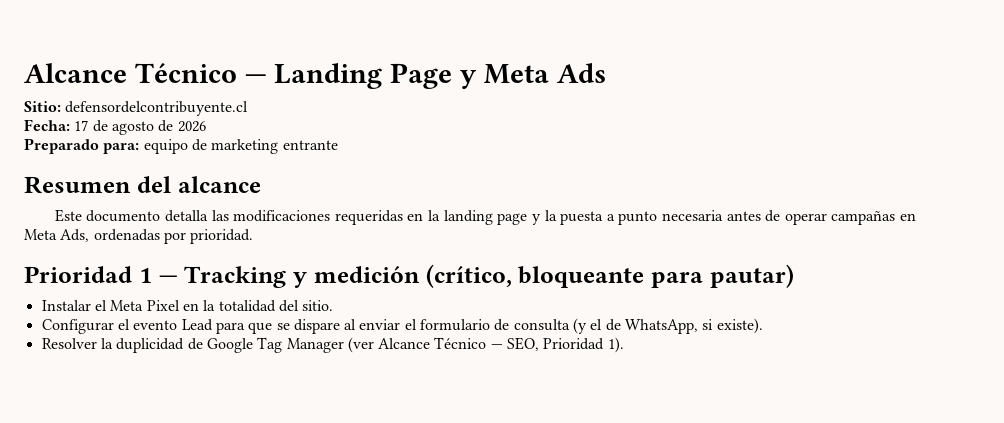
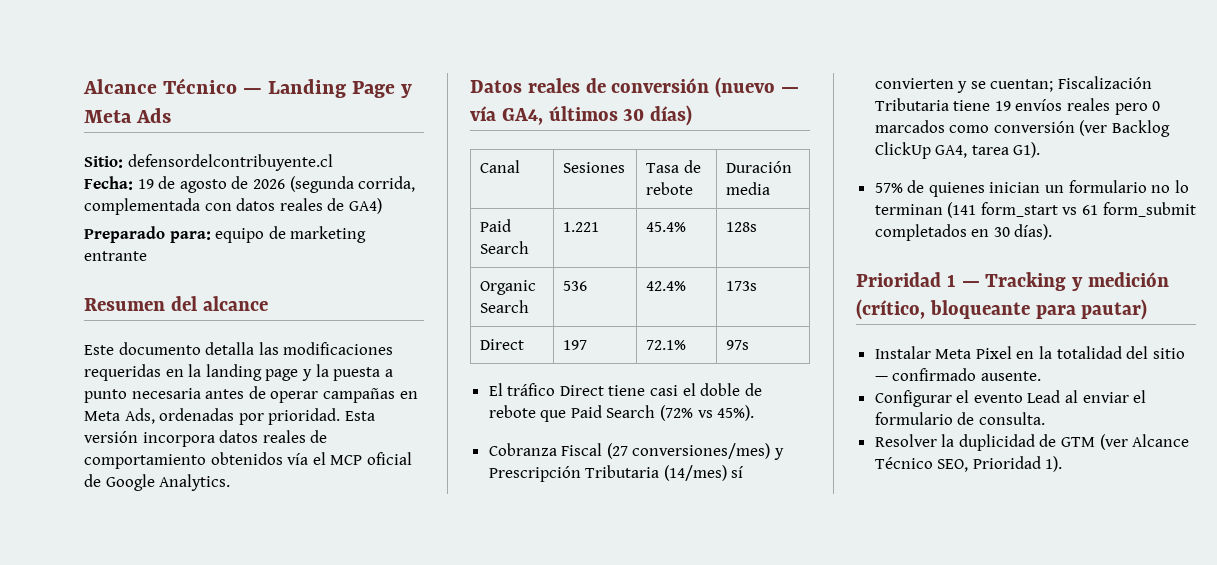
- Fecha: 17 de agosto de 2026
+ Fecha: 19 de agosto de 2026 (segunda corrida, complementada con datos reales de GA4)
+ Esta versión incorpora datos reales de comportamiento obtenidos vía el MCP oficial de Google Analytics.
+ Datos reales de conversión (nuevo — vía GA4, últimos 30 días)
+ Canal | Sesiones | Tasa de rebote | Duración media
+ Paid Search | 1.221 | 45.4% | 128s
+ Organic Search | 536 | 42.4% | 173s
+ Direct | 197 | 72.1% | 97s
+ El tráfico Direct tiene casi el doble de rebote que Paid Search (72% vs 45%).
+ Cobranza Fiscal (27 conversiones/mes) y Prescripción Tributaria (14/mes) sí convierten y se cuentan; Fiscalización Tributaria tiene 19 envíos reales pero 0 marcados como conversión (ver Backlog ClickUp GA4, tarea G1).
+ 57% de quienes inician un formulario no lo terminan (141 form_start vs 61 form_submit completados en 30 días).
- Instalar el Meta Pixel en la totalidad del sitio.
+ Instalar Meta Pixel en la totalidad del sitio — confirmado ausente.
- Configurar el evento Lead para que se dispare al enviar el formulario de consulta (y el de WhatsApp, si existe).
+ Configurar el evento Lead al enviar el formulario de consulta.
- Resolver la duplicidad de Google Tag Manager (ver Alcance Técnico — SEO, Prioridad 1).
+ Resolver la duplicidad de GTM (ver Alcance Técnico SEO, Prioridad 1).

